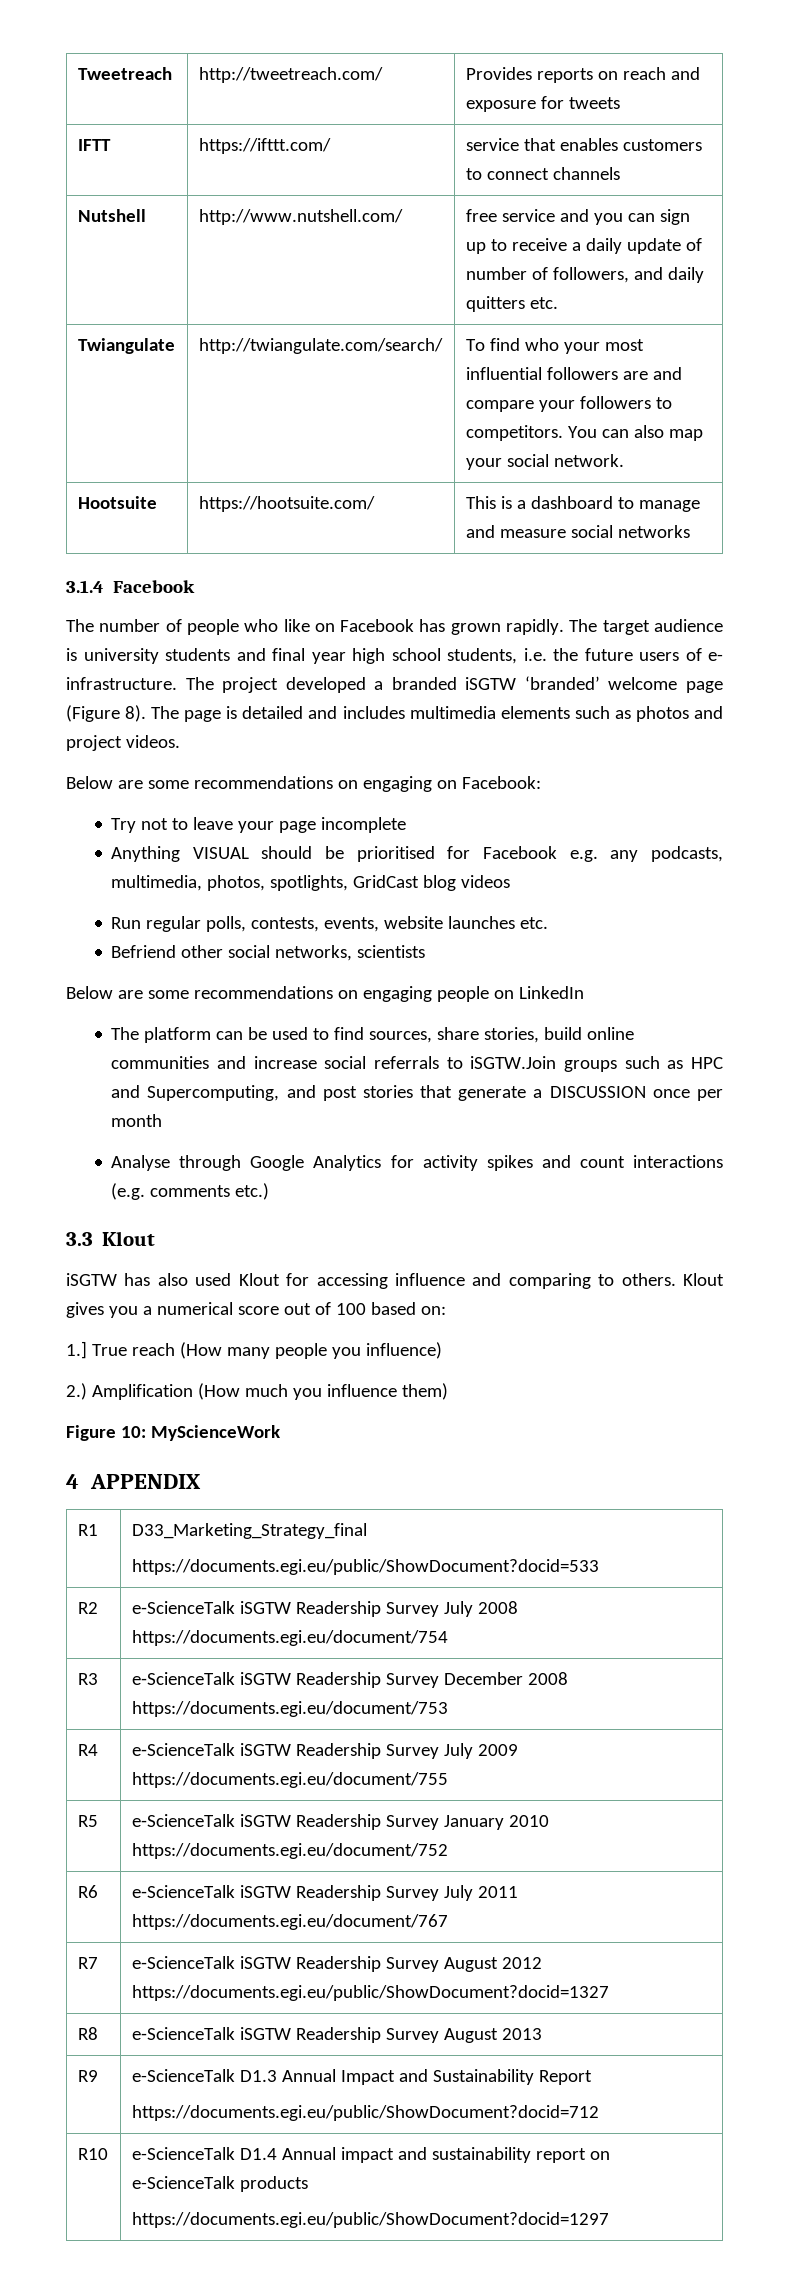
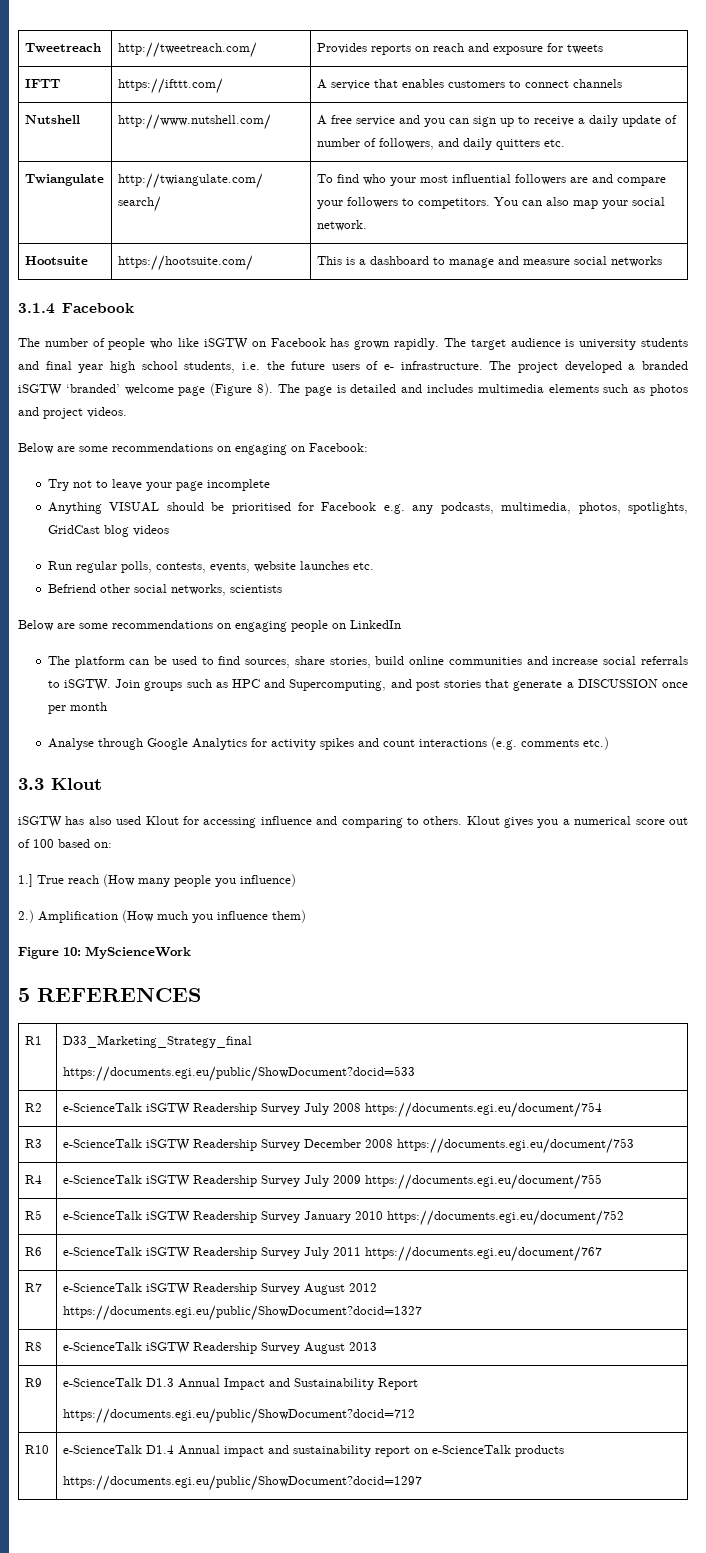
- IFTT | https://ifttt.com/ | service that enables customers to connect channels
+ IFTT | https://ifttt.com/ | A service that enables customers to connect channels
- Nutshell | http://www.nutshell.com/ | free service and you can sign up to receive a daily update of number of followers, and daily quitters etc.
+ Nutshell | http://www.nutshell.com/ | A free service and you can sign up to receive a daily update of number of followers, and daily quitters etc.
- The number of people who like on Facebook has grown rapidly.
+ The number of people who like iSGTW on Facebook has grown rapidly.
- The platform can be used to find sources, share stories, build online communities and increase social referrals to iSGTW.Join groups such as HPC and Supercomputing, and post stories that generate a DISCUSSION once per month
+ The platform can be used to find sources, share stories, build online communities and increase social referrals to iSGTW. Join groups such as HPC and Supercomputing, and post stories that generate a DISCUSSION once per month
- 4 APPENDIX
+ 5 REFERENCES

